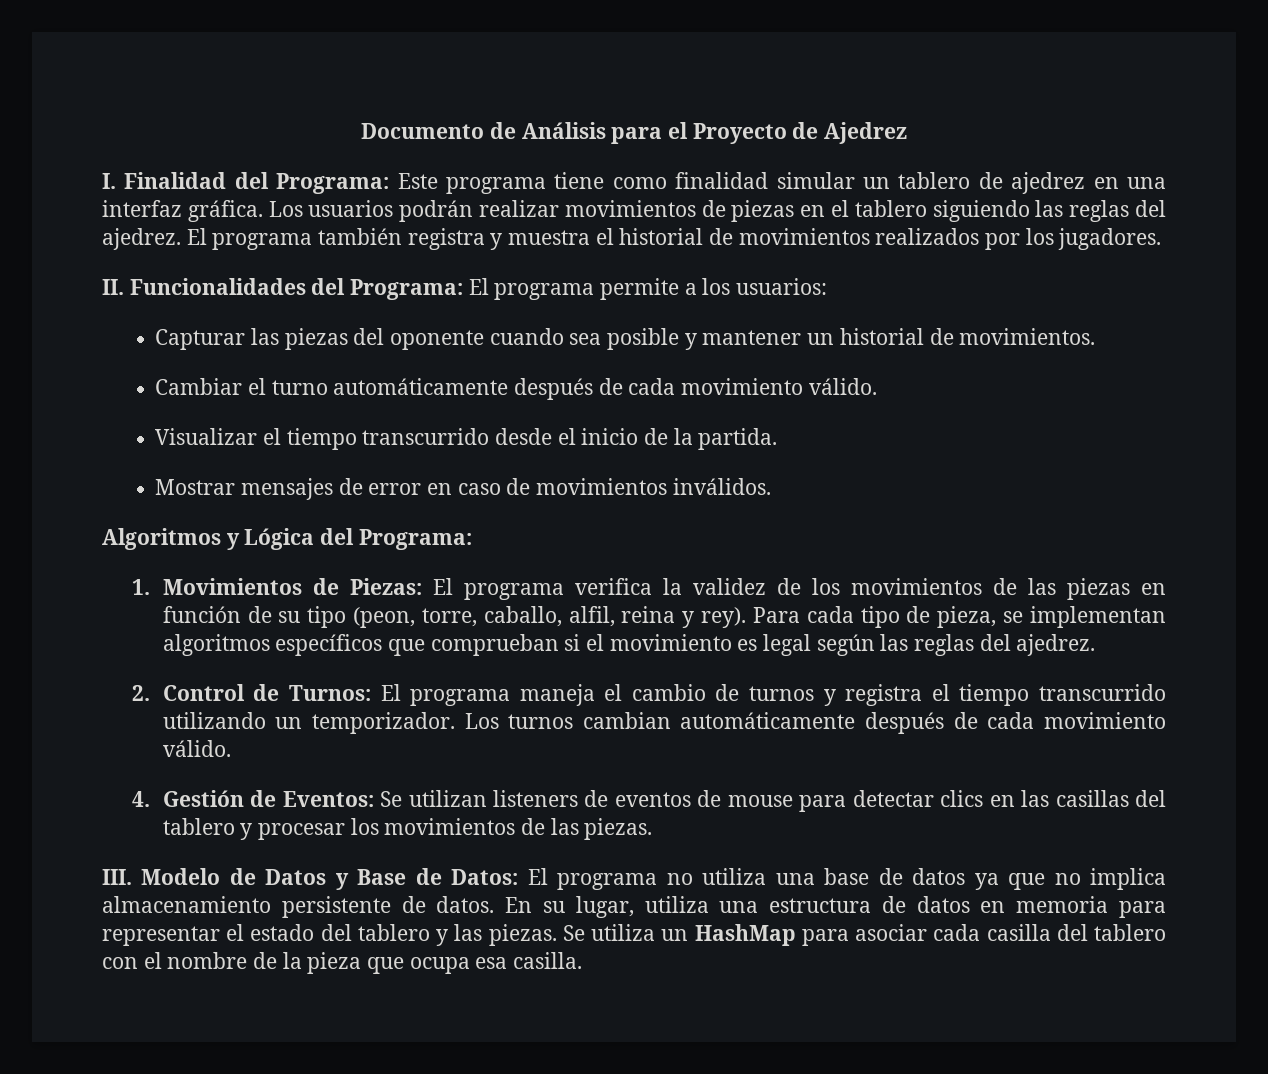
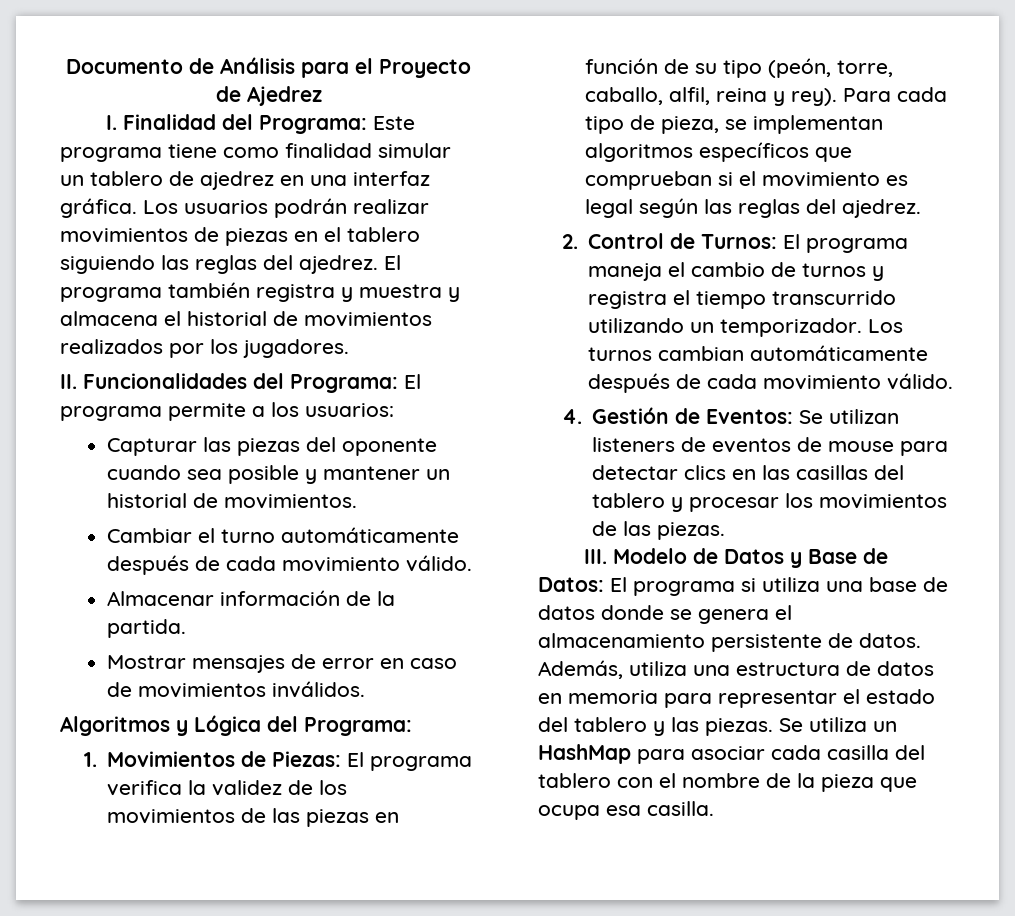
- El programa también registra y muestra el historial de movimientos realizados por los jugadores.
+ El programa también registra y muestra y almacena el historial de movimientos realizados por los jugadores.
- Visualizar el tiempo transcurrido desde el inicio de la partida.
+ Almacenar información de la partida.
- 1. Movimientos de Piezas: El programa verifica la validez de los movimientos de las piezas en función de su tipo (peon, torre, caballo, alfil, reina y rey).
+ 1. Movimientos de Piezas: El programa verifica la validez de los movimientos de las piezas en función de su tipo (peón, torre, caballo, alfil, reina y rey).
- III. Modelo de Datos y Base de Datos: El programa no utiliza una base de datos ya que no implica almacenamiento persistente de datos.
+ III. Modelo de Datos y Base de Datos: El programa si utiliza una base de datos donde se genera el almacenamiento persistente de datos.
- En su lugar, utiliza una estructura de datos en memoria para representar el estado del tablero y las piezas.
+ Además, utiliza una estructura de datos en memoria para representar el estado del tablero y las piezas.

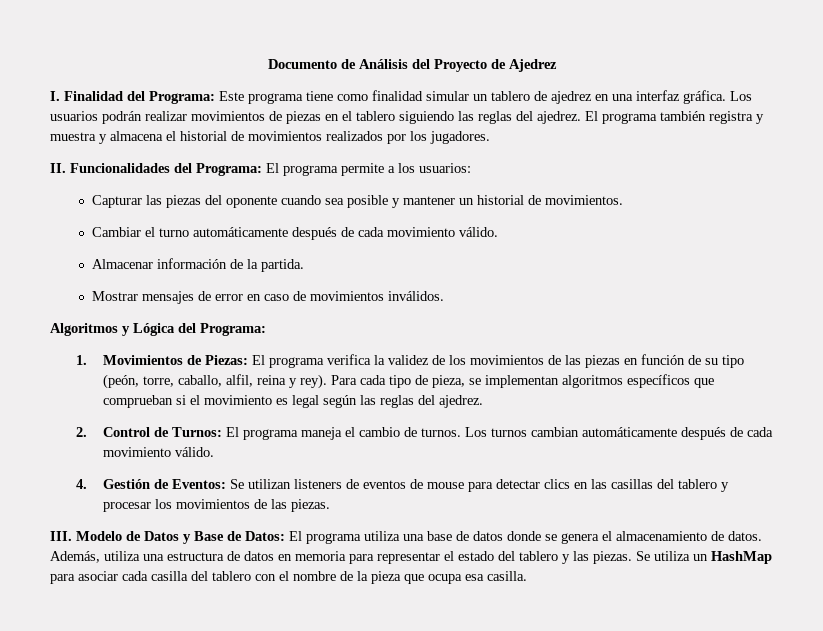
- Documento de Análisis para el Proyecto de Ajedrez
+ Documento de Análisis del Proyecto de Ajedrez
- 2. Control de Turnos: El programa maneja el cambio de turnos y registra el tiempo transcurrido utilizando un temporizador.
+ 2. Control de Turnos: El programa maneja el cambio de turnos.
- III. Modelo de Datos y Base de Datos: El programa si utiliza una base de datos donde se genera el almacenamiento persistente de datos.
+ III. Modelo de Datos y Base de Datos: El programa utiliza una base de datos donde se genera el almacenamiento de datos.

